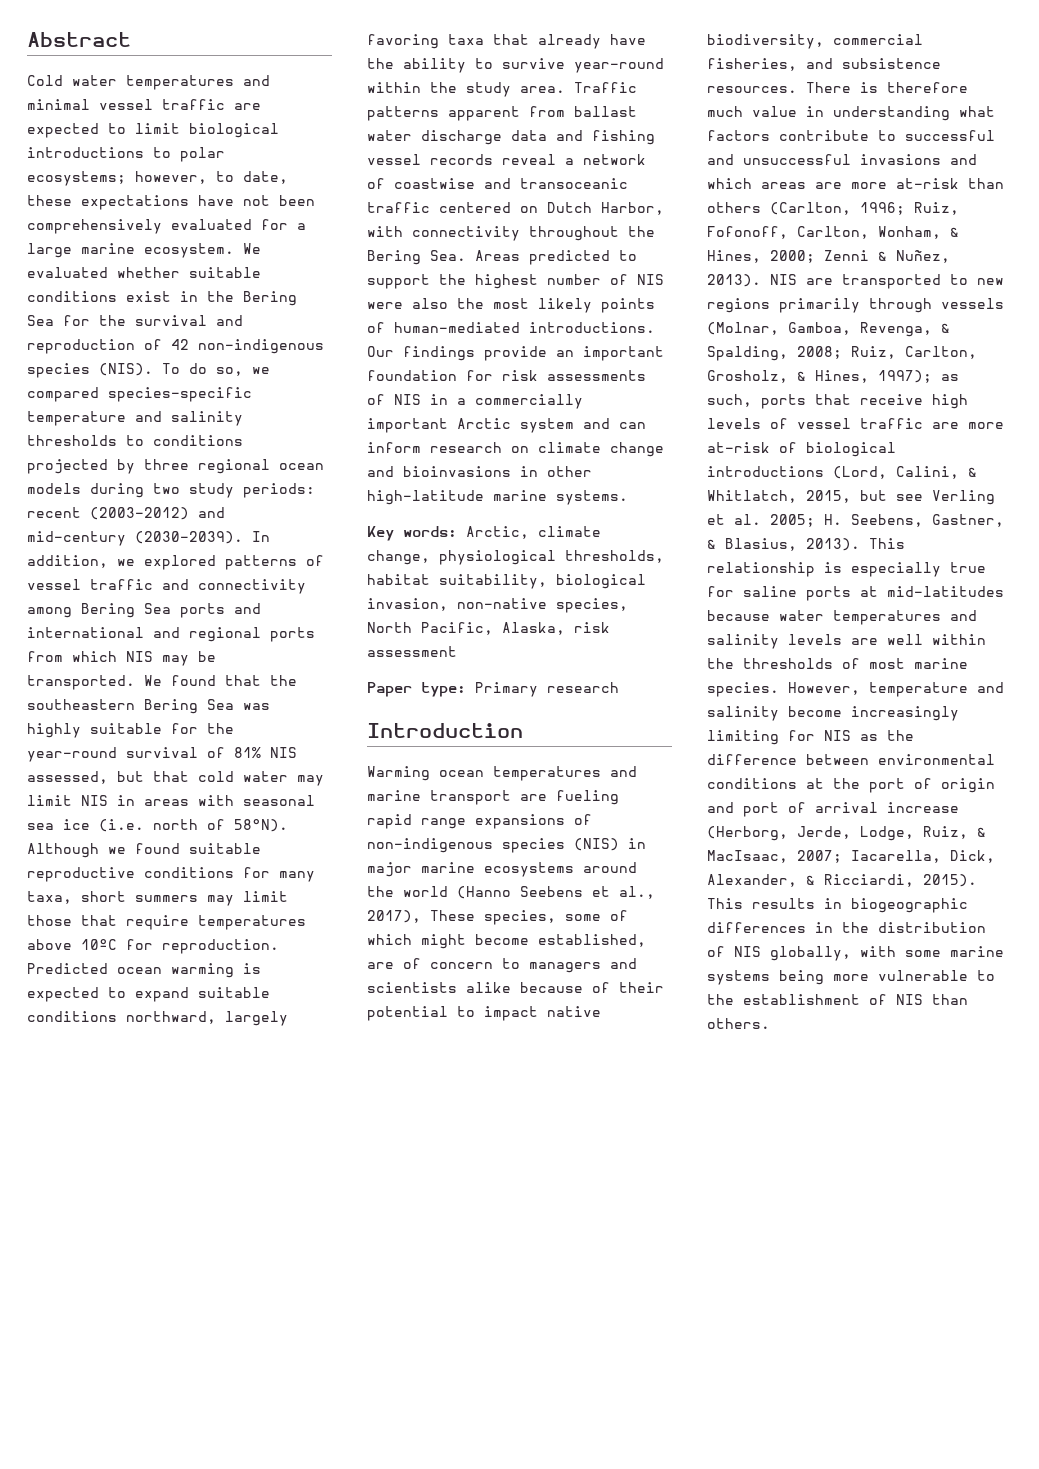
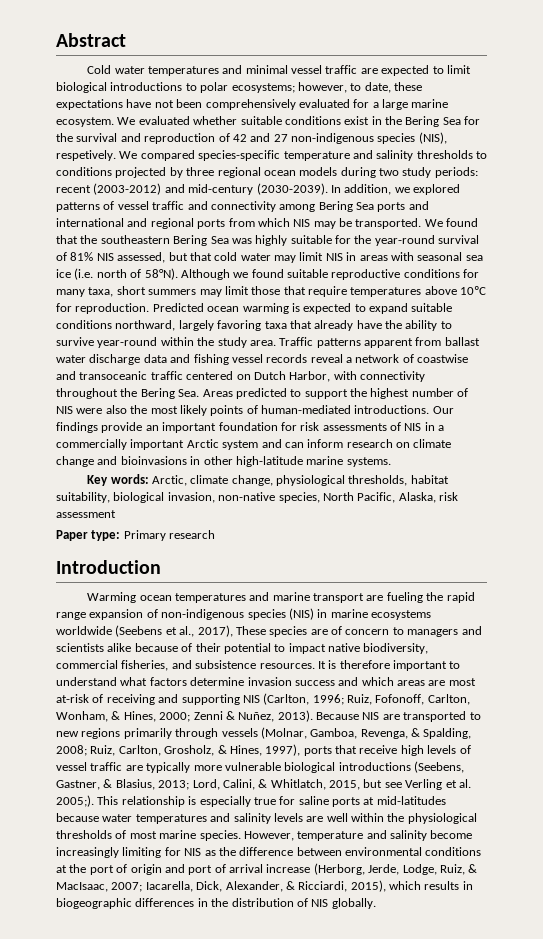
- We evaluated whether suitable conditions exist in the Bering Sea for the survival and reproduction of 42 non-indigenous species (NIS). To do so, we compared species-specific temperature and salinity thresholds to conditions projected by three regional ocean models during two study periods: recent (2003-2012) and mid-century (2030-2039).
+ We evaluated whether suitable conditions exist in the Bering Sea for the survival and reproduction of 42 and 27 non-indigenous species (NIS), respetively. We compared species-specific temperature and salinity thresholds to conditions projected by three regional ocean models during two study periods: recent (2003-2012) and mid-century (2030-2039).
- Warming ocean temperatures and marine transport are fueling rapid range expansions of non-indigenous species (NIS) in major marine ecosystems around the world (Hanno Seebens et al., 2017), These species, some of which might become established, are of concern to managers and scientists alike because of their potential to impact native biodiversity, commercial fisheries, and subsistence resources.
+ Warming ocean temperatures and marine transport are fueling the rapid range expansion of non-indigenous species (NIS) in marine ecosystems worldwide (Seebens et al., 2017), These species are of concern to managers and scientists alike because of their potential to impact native biodiversity, commercial fisheries, and subsistence resources.
- There is therefore much value in understanding what factors contribute to successful and unsuccessful invasions and which areas are more at-risk than others (Carlton, 1996; Ruiz, Fofonoff, Carlton, Wonham, & Hines, 2000; Zenni & Nuñez, 2013).
+ It is therefore important to understand what factors determine invasion success and which areas are most at-risk of receiving and supporting NIS (Carlton, 1996; Ruiz, Fofonoff, Carlton, Wonham, & Hines, 2000; Zenni & Nuñez, 2013).
- NIS are transported to new regions primarily through vessels (Molnar, Gamboa, Revenga, & Spalding, 2008; Ruiz, Carlton, Grosholz, & Hines, 1997); as such, ports that receive high levels of vessel traffic are more at-risk of biological introductions (Lord, Calini, & Whitlatch, 2015, but see Verling et al. 2005; H. Seebens, Gastner, & Blasius, 2013).
+ Because NIS are transported to new regions primarily through vessels (Molnar, Gamboa, Revenga, & Spalding, 2008; Ruiz, Carlton, Grosholz, & Hines, 1997), ports that receive high levels of vessel traffic are typically more vulnerable biological introductions (Seebens, Gastner, & Blasius, 2013; Lord, Calini, & Whitlatch, 2015, but see Verling et al. 2005;).
- This relationship is especially true for saline ports at mid-latitudes because water temperatures and salinity levels are well within the thresholds of most marine species.
+ This relationship is especially true for saline ports at mid-latitudes because water temperatures and salinity levels are well within the physiological thresholds of most marine species.
- However, temperature and salinity become increasingly limiting for NIS as the difference between environmental conditions at the port of origin and port of arrival increase (Herborg, Jerde, Lodge, Ruiz, & MacIsaac, 2007; Iacarella, Dick, Alexander, & Ricciardi, 2015). This results in biogeographic differences in the distribution of NIS globally, with some marine systems being more vulnerable to the establishment of NIS than others.
+ However, temperature and salinity become increasingly limiting for NIS as the difference between environmental conditions at the port of origin and port of arrival increase (Herborg, Jerde, Lodge, Ruiz, & MacIsaac, 2007; Iacarella, Dick, Alexander, & Ricciardi, 2015), which results in biogeographic differences in the distribution of NIS globally.

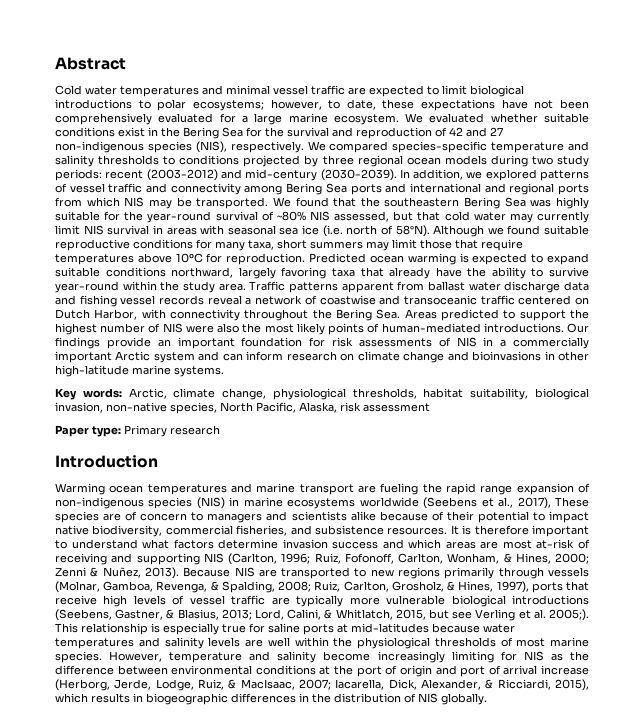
- We evaluated whether suitable conditions exist in the Bering Sea for the survival and reproduction of 42 and 27 non-indigenous species (NIS), respetively.
+ We evaluated whether suitable conditions exist in the Bering Sea for the survival and reproduction of 42 and 27 non-indigenous species (NIS), respectively.
- We found that the southeastern Bering Sea was highly suitable for the year-round survival of 81% NIS assessed, but that cold water may limit NIS in areas with seasonal sea ice (i.e. north of 58°N).
+ We found that the southeastern Bering Sea was highly suitable for the year-round survival of ~80% NIS assessed, but that cold water may currently limit NIS survival in areas with seasonal sea ice (i.e. north of 58°N).

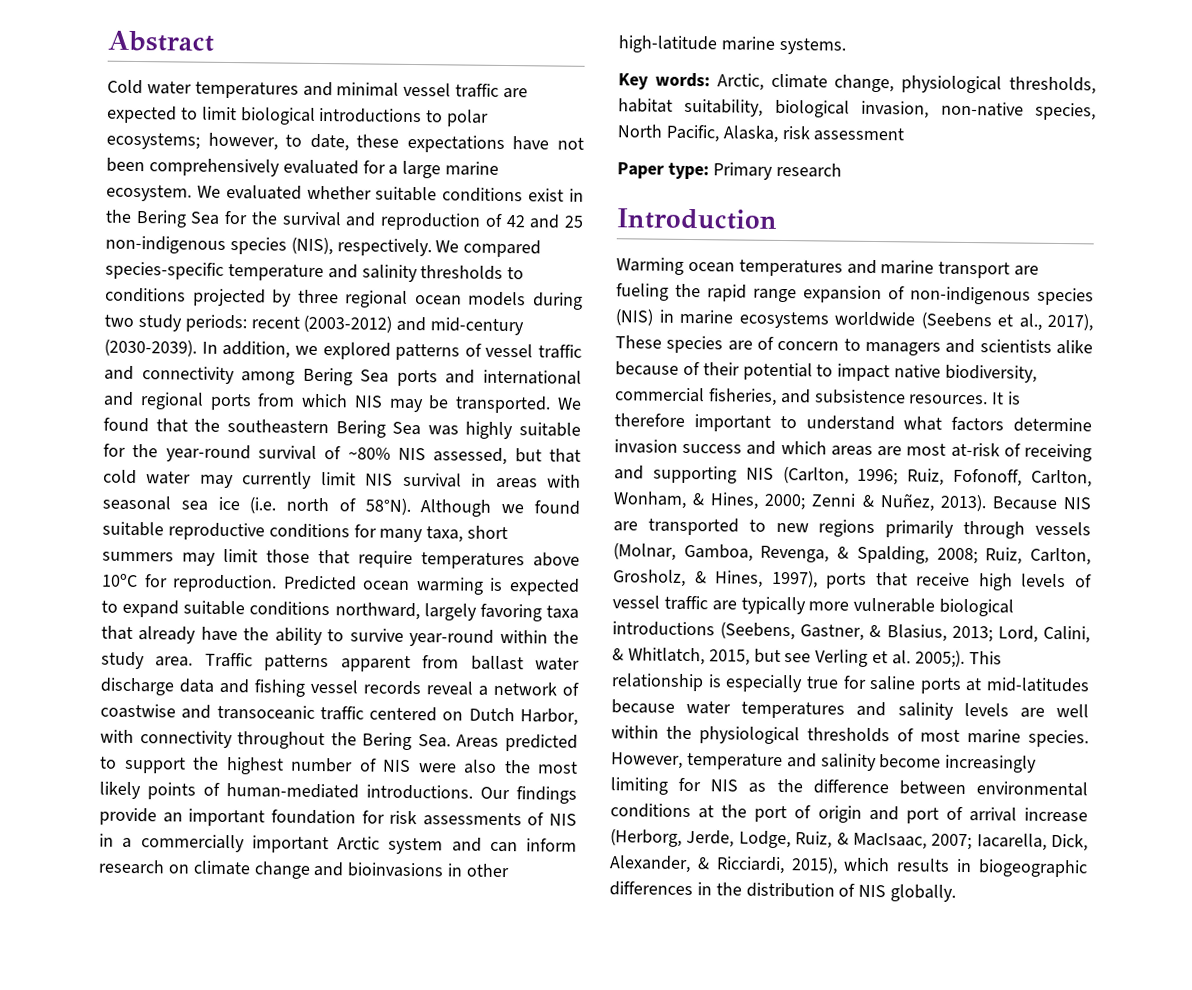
- We evaluated whether suitable conditions exist in the Bering Sea for the survival and reproduction of 42 and 27 non-indigenous species (NIS), respectively.
+ We evaluated whether suitable conditions exist in the Bering Sea for the survival and reproduction of 42 and 25 non-indigenous species (NIS), respectively.

